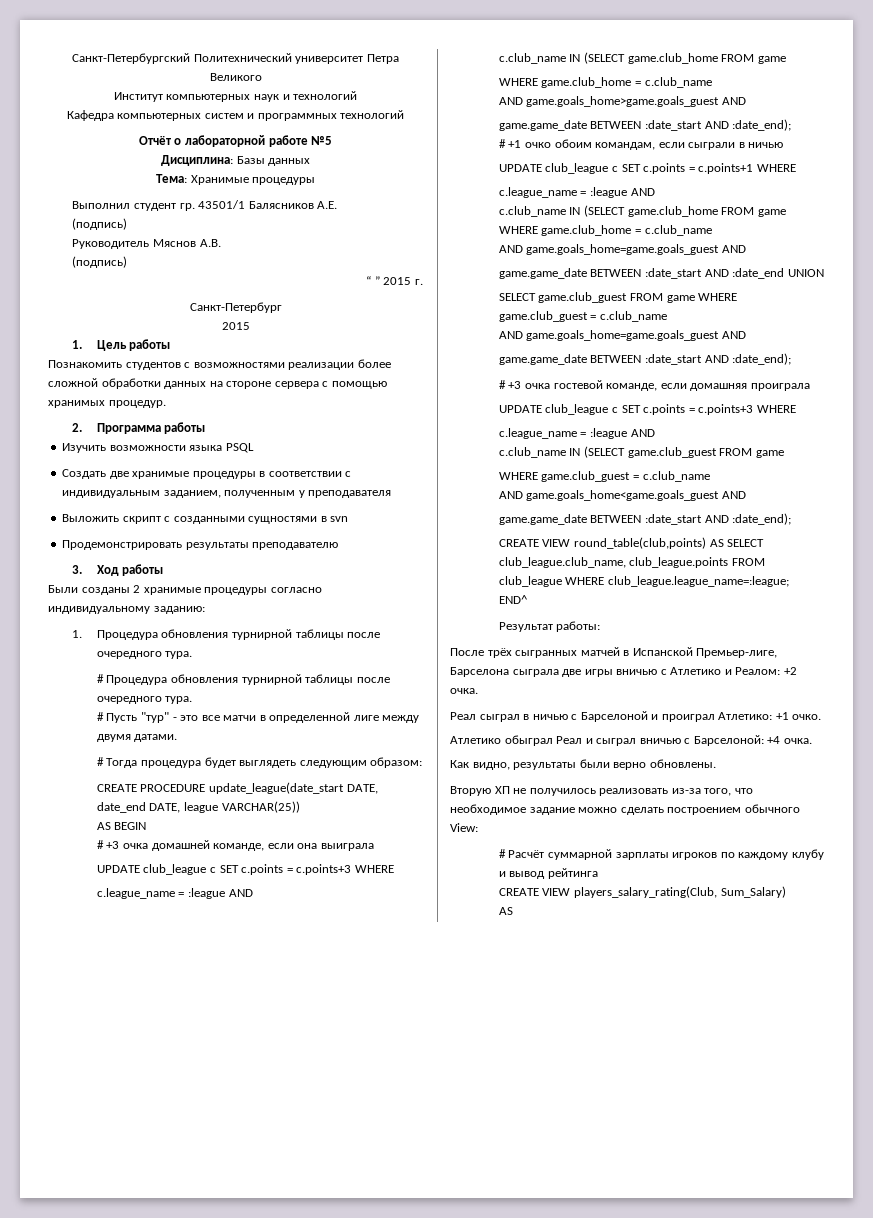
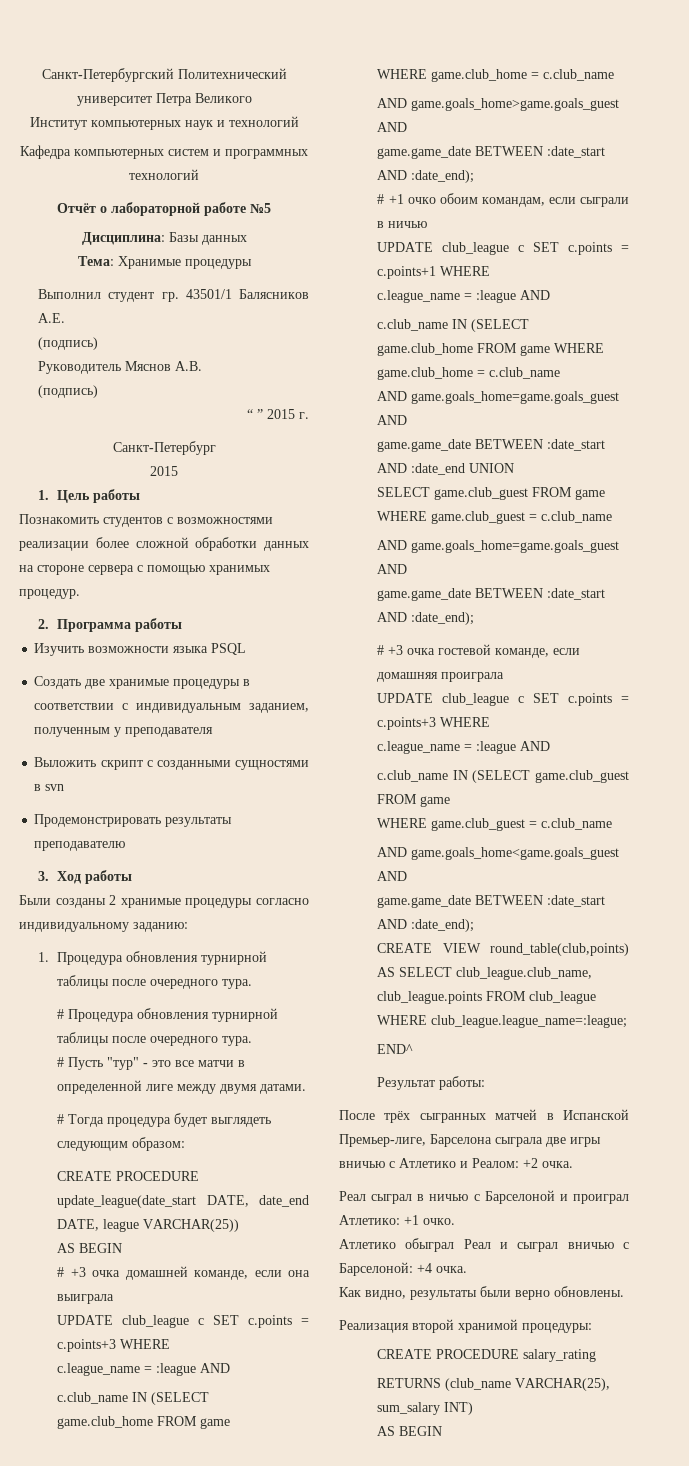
- Вторую ХП не получилось реализовать из-за того, что необходимое задание можно сделать построением обычного View:
- # Расчёт суммарной зарплаты игроков по каждому клубу и вывод рейтинга
- CREATE VIEW players_salary_rating(Club, Sum_Salary)
- AS
+ Реализация второй хранимой процедуры:
+ CREATE PROCEDURE salary_rating
+ RETURNS (club_name VARCHAR(25), sum_salary INT)
+ AS BEGIN

